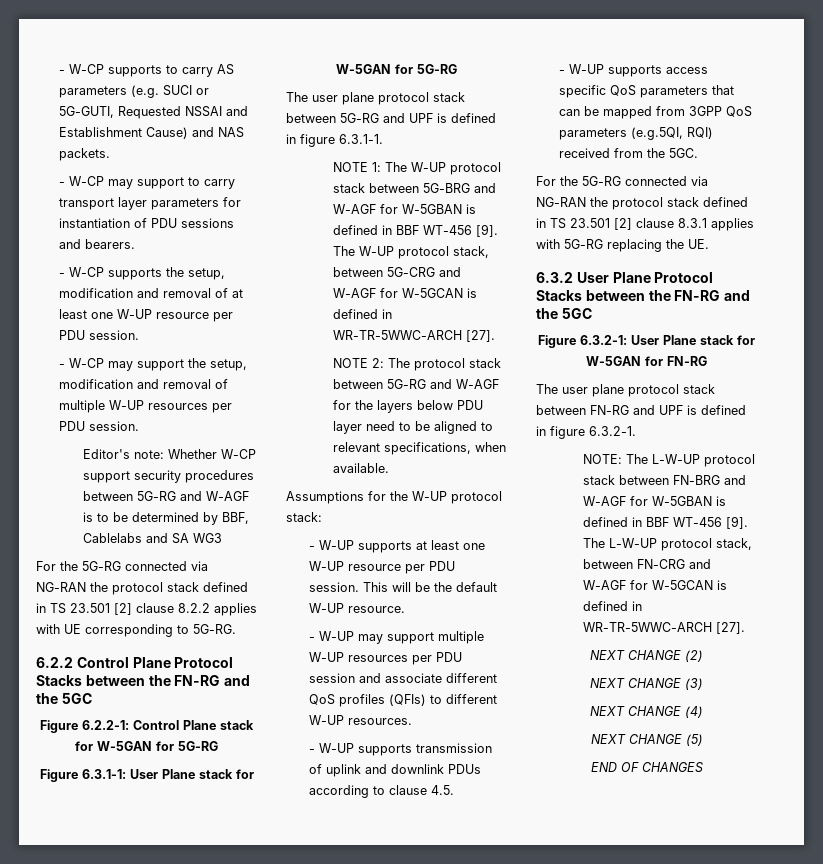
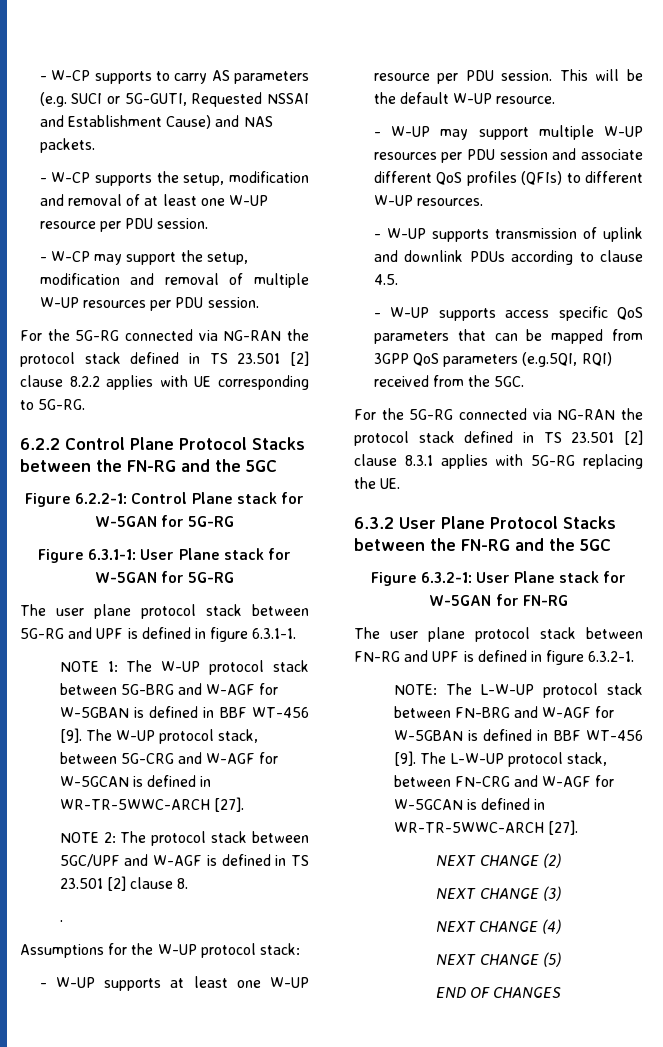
- - W-CP may support to carry transport layer parameters for instantiation of PDU sessions and bearers.
- Editor's note: Whether W-CP support security procedures between 5G-RG and W-AGF is to be determined by BBF, Cablelabs and SA WG3
- NOTE 2: The protocol stack between 5G-RG and W-AGF for the layers below PDU layer need to be aligned to relevant specifications, when available.
+ NOTE 2: The protocol stack between 5GC/UPF and W-AGF is defined in TS 23.501 [2] clause 8.
+ .

